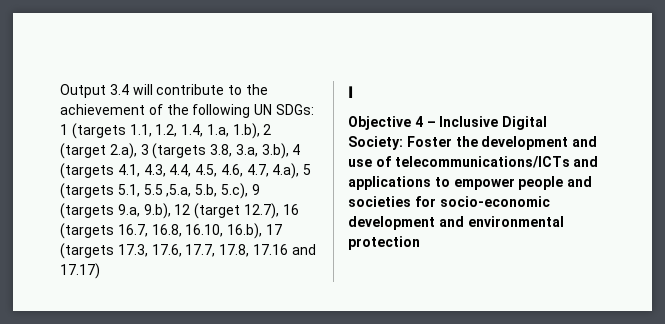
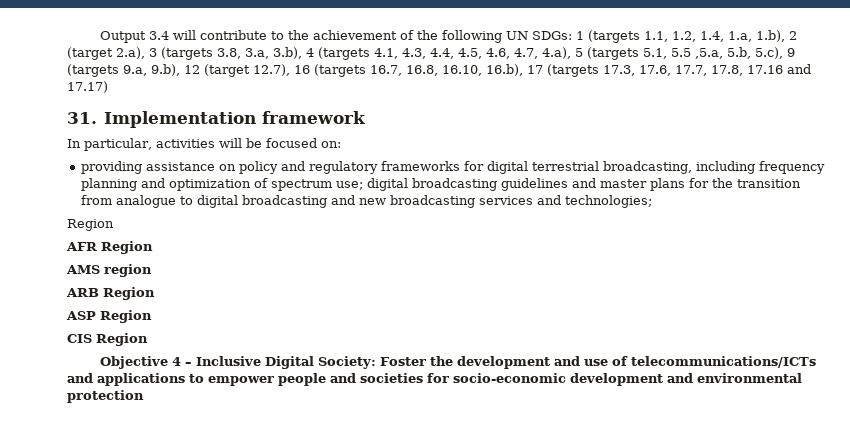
  1 (targets 1.1, 1.2, 1.4, 1.a, 1.b), 2 (target 2.a), 3 (targets 3.8, 3.a, 3.b), 4 (targets 4.1, 4.3, 4.4, 4.5, 4.6, 4.7, 4.a), 5 (targets 5.1, 5.5 ,5.a, 5.b, 5.c), 9 (targets 9.a, 9.b), 12 (target 12.7), 16 (targets 16.7, 16.8, 16.10, 16.b), 17 (targets 17.3, 17.6, 17.7, 17.8, 17.16 and 17.17)
- I
+ 31. Implementation framework
+ In particular, activities will be focused on:
+ providing assistance on policy and regulatory frameworks for digital terrestrial broadcasting, including frequency planning and optimization of spectrum use; digital broadcasting guidelines and master plans for the transition from analogue to digital broadcasting and new broadcasting services and technologies;
+ Region
+ AFR Region
+ AMS region
+ ARB Region
+ ASP Region
+ CIS Region

